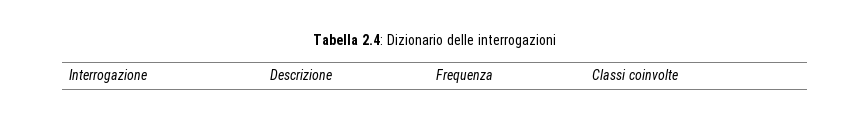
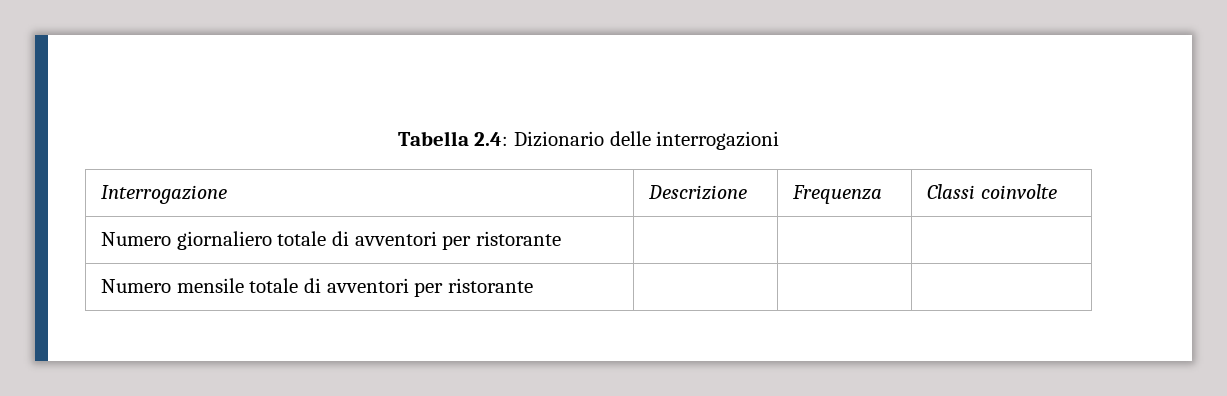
+ Numero giornaliero totale di avventori per ristorante | | |
+ Numero mensile totale di avventori per ristorante | | |

